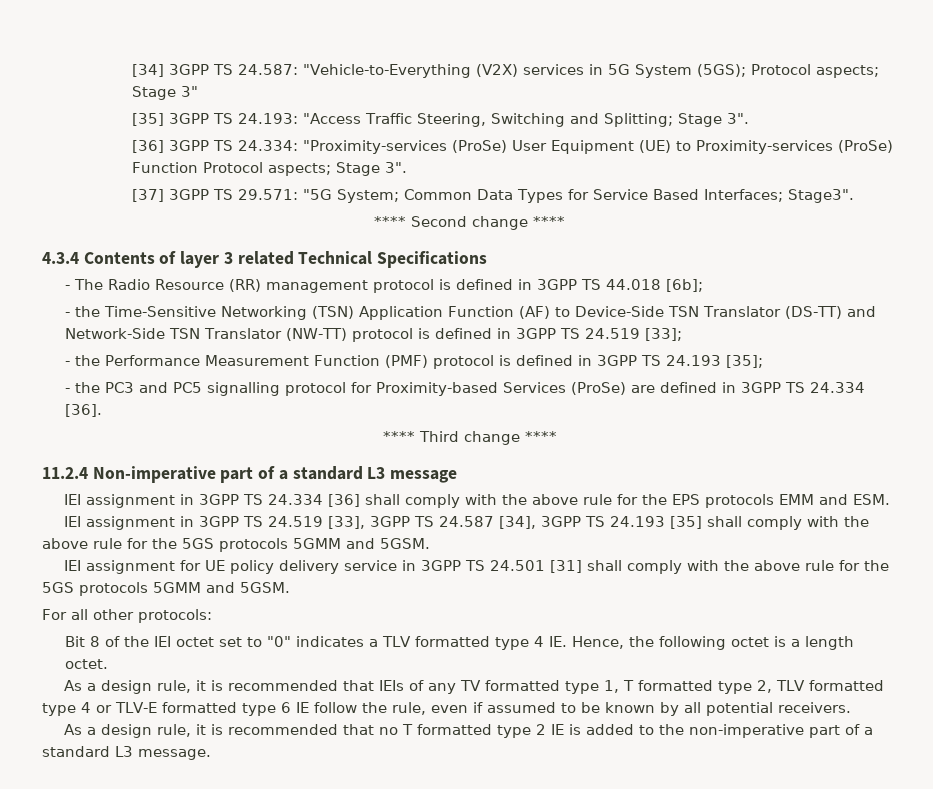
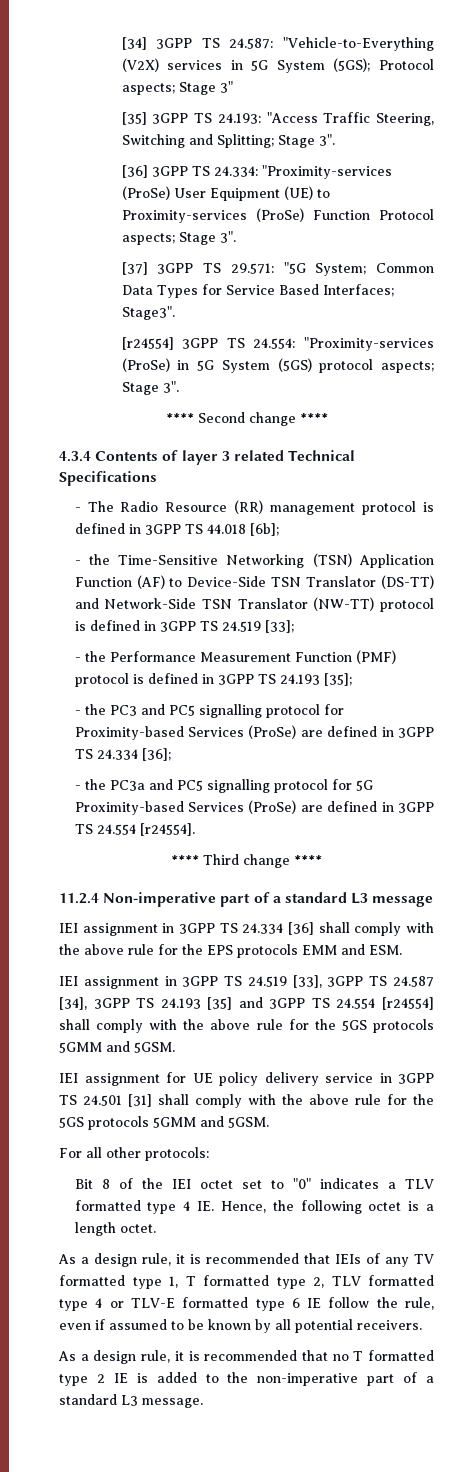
+ [r24554] 3GPP TS 24.554: "Proximity-services (ProSe) in 5G System (5GS) protocol aspects; Stage 3".
- - the PC3 and PC5 signalling protocol for Proximity-based Services (ProSe) are defined in 3GPP TS 24.334 [36].
+ - the PC3 and PC5 signalling protocol for Proximity-based Services (ProSe) are defined in 3GPP TS 24.334 [36];
+ - the PC3a and PC5 signalling protocol for 5G Proximity-based Services (ProSe) are defined in 3GPP TS 24.554 [r24554].
- IEI assignment in 3GPP TS 24.519 [33], 3GPP TS 24.587 [34], 3GPP TS 24.193 [35] shall comply with the above rule for the 5GS protocols 5GMM and 5GSM.
+ IEI assignment in 3GPP TS 24.519 [33], 3GPP TS 24.587 [34], 3GPP TS 24.193 [35] and 3GPP TS 24.554 [r24554] shall comply with the above rule for the 5GS protocols 5GMM and 5GSM.

